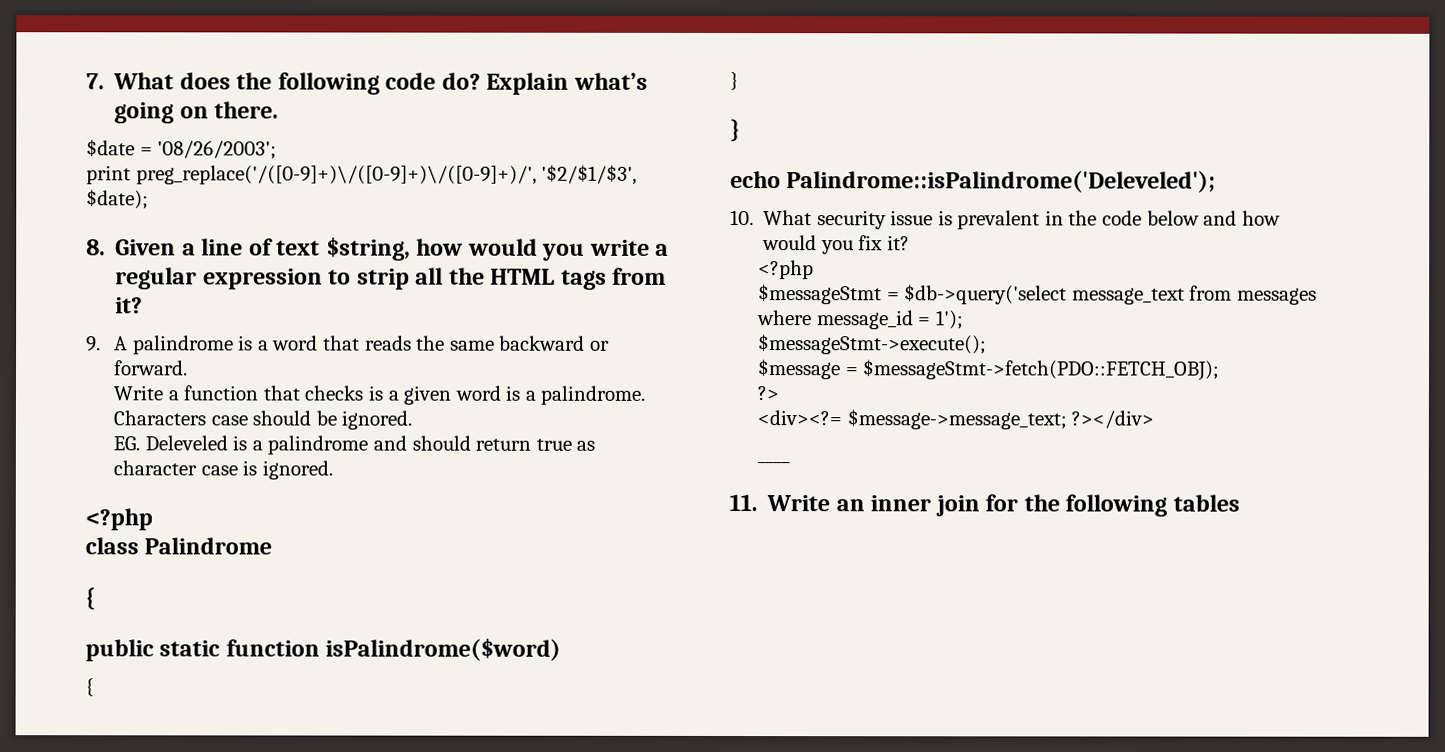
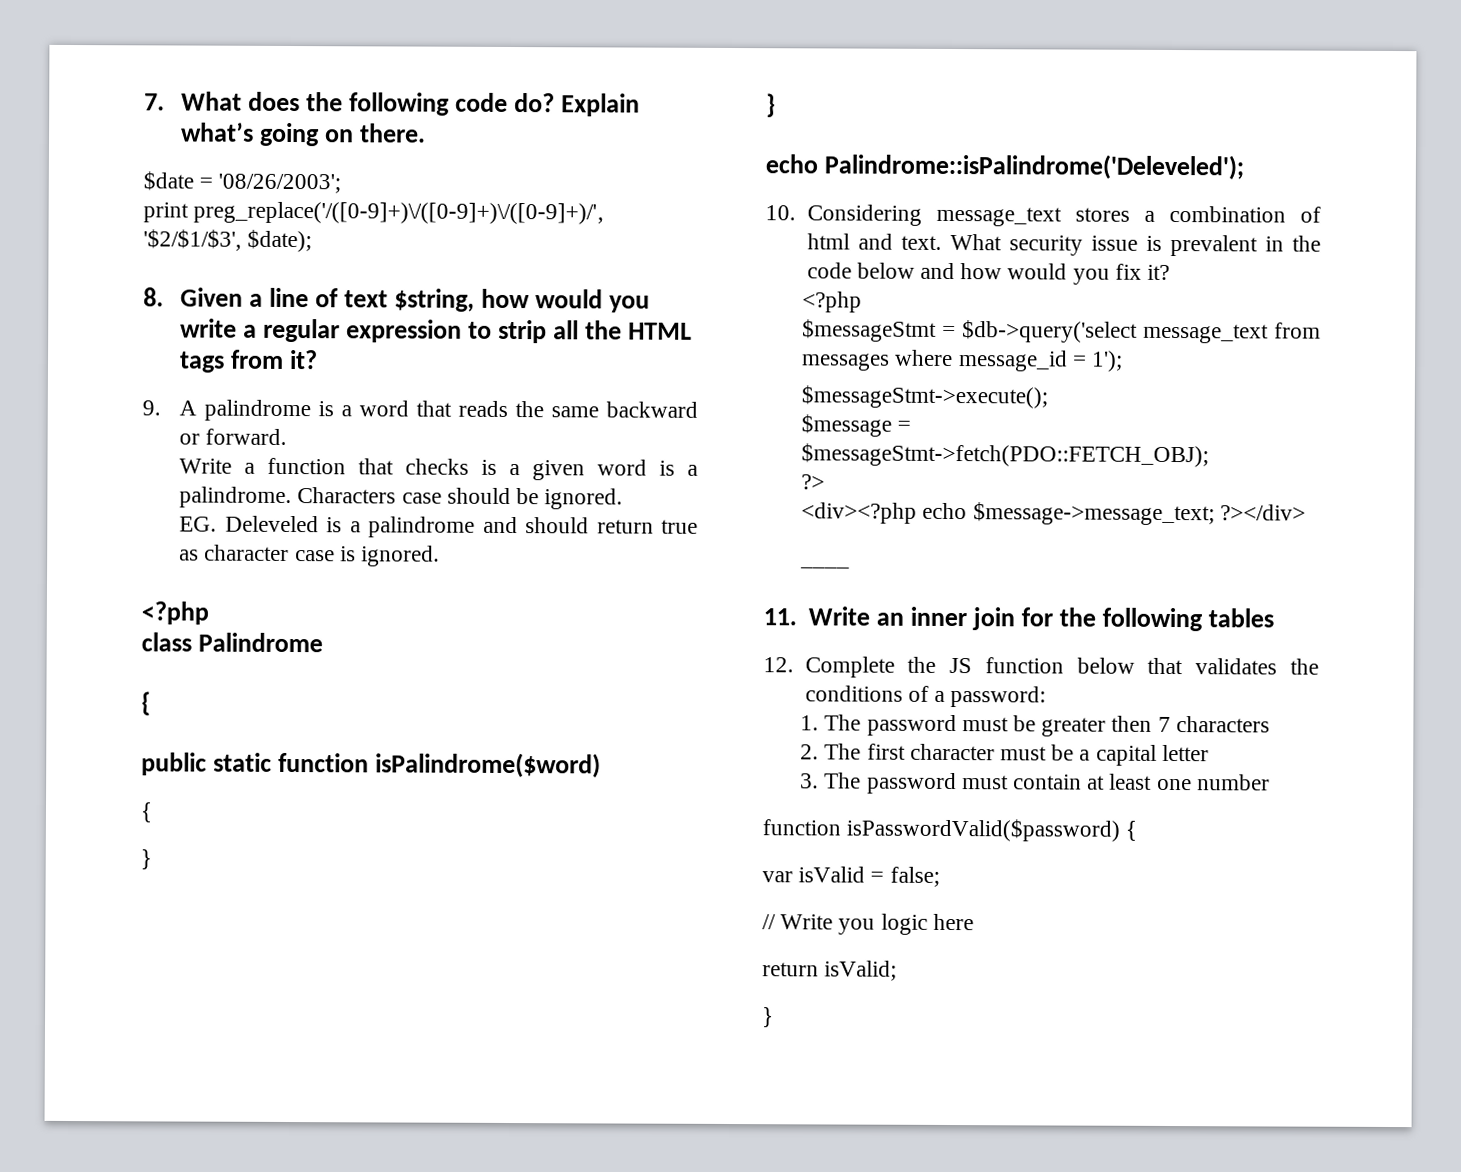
- 10. What security issue is prevalent in the code below and how would you fix it?
+ 10. Considering message_text stores a combination of html and text. What security issue is prevalent in the code below and how would you fix it?
- <div><?= $message->message_text; ?></div>
+ <div><?php echo $message->message_text; ?></div>
+ 12. Complete the JS function below that validates the conditions of a password:
+ 1. The password must be greater then 7 characters
+ 2. The first character must be a capital letter
+ 3. The password must contain at least one number
+ function isPasswordValid($password) {
+ var isValid = false;
+ // Write you logic here
+ return isValid;
+ }

